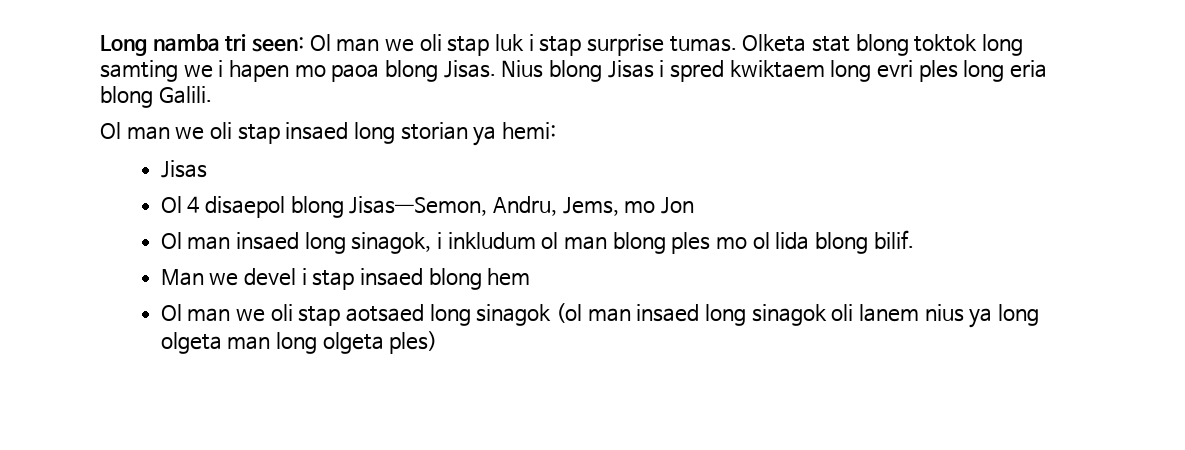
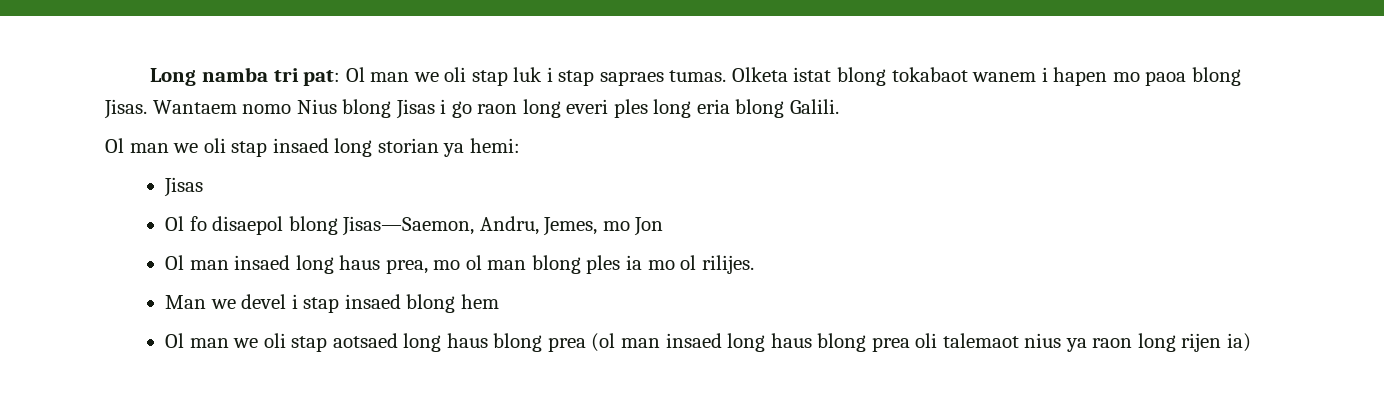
- Long namba tri seen: Ol man we oli stap luk i stap surprise tumas.
+ Long namba tri pat: Ol man we oli stap luk i stap sapraes tumas.
- Olketa stat blong toktok long samting we i hapen mo paoa blong Jisas.
+ Olketa istat blong tokabaot wanem i hapen mo paoa blong Jisas.
- Nius blong Jisas i spred kwiktaem long evri ples long eria blong Galili.
+ Wantaem nomo Nius blong Jisas i go raon long everi ples long eria blong Galili.
- Ol 4 disaepol blong Jisas—Semon, Andru, Jems, mo Jon
+ Ol fo disaepol blong Jisas—Saemon, Andru, Jemes, mo Jon
- Ol man insaed long sinagok, i inkludum ol man blong ples mo ol lida blong bilif.
+ Ol man insaed long haus prea, mo ol man blong ples ia mo ol rilijes.
- Ol man we oli stap aotsaed long sinagok (ol man insaed long sinagok oli lanem nius ya long olgeta man long olgeta ples)
+ Ol man we oli stap aotsaed long haus blong prea (ol man insaed long haus blong prea oli talemaot nius ya raon long rijen ia)

